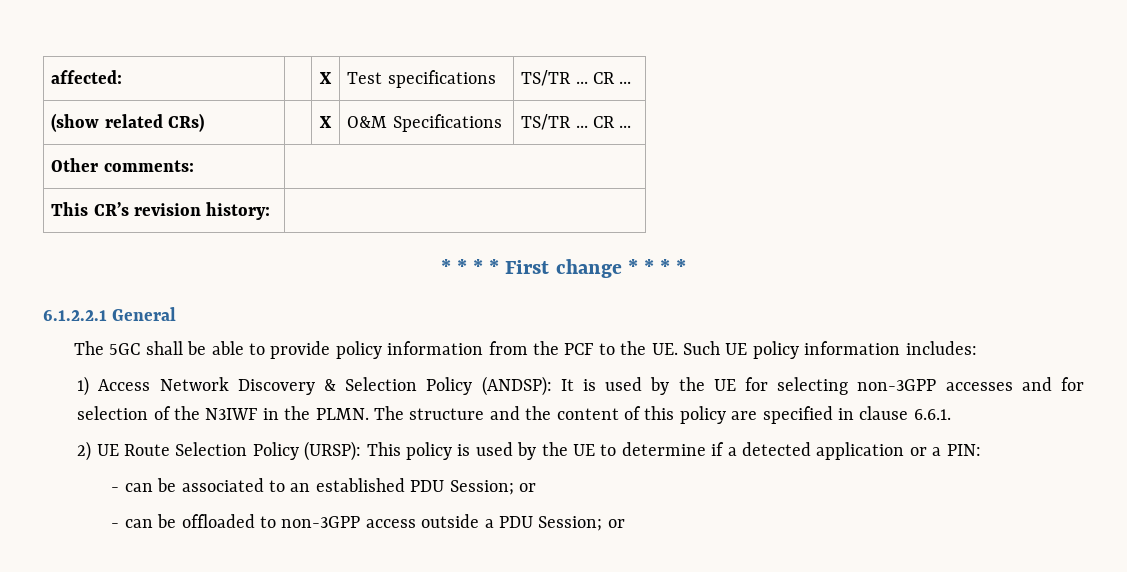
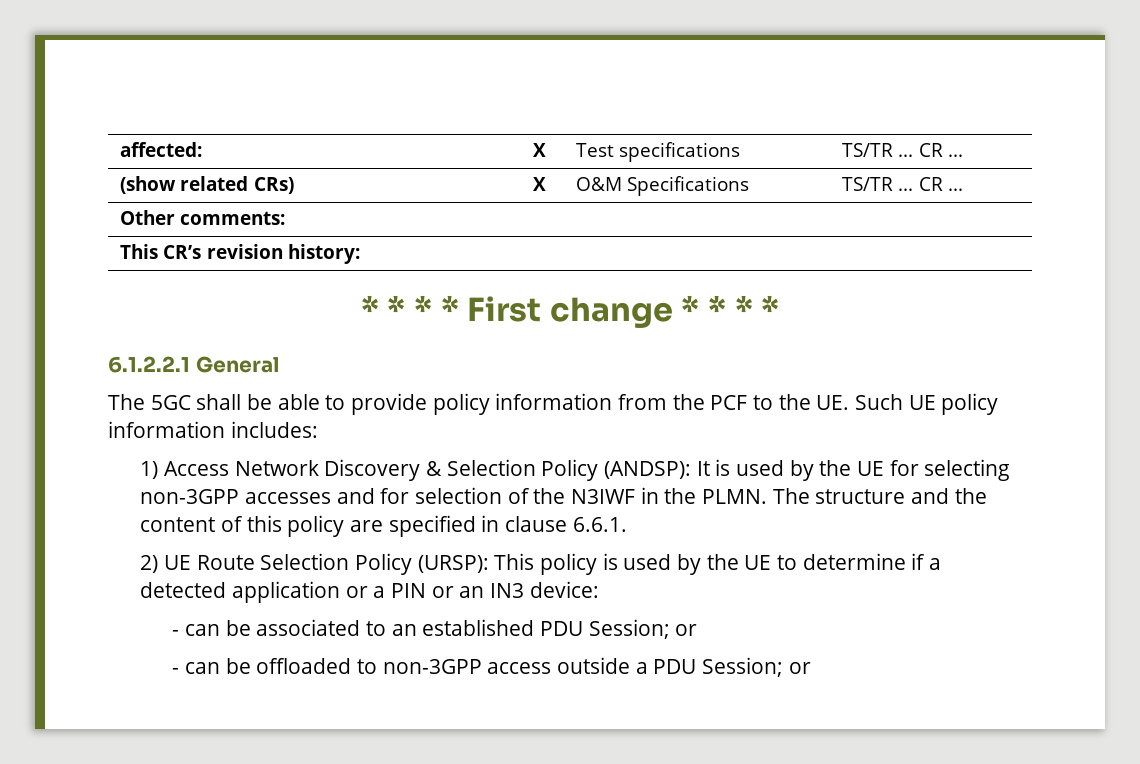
- 2) UE Route Selection Policy (URSP): This policy is used by the UE to determine if a detected application or a PIN:
+ 2) UE Route Selection Policy (URSP): This policy is used by the UE to determine if a detected application or a PIN or an IN3 device:

